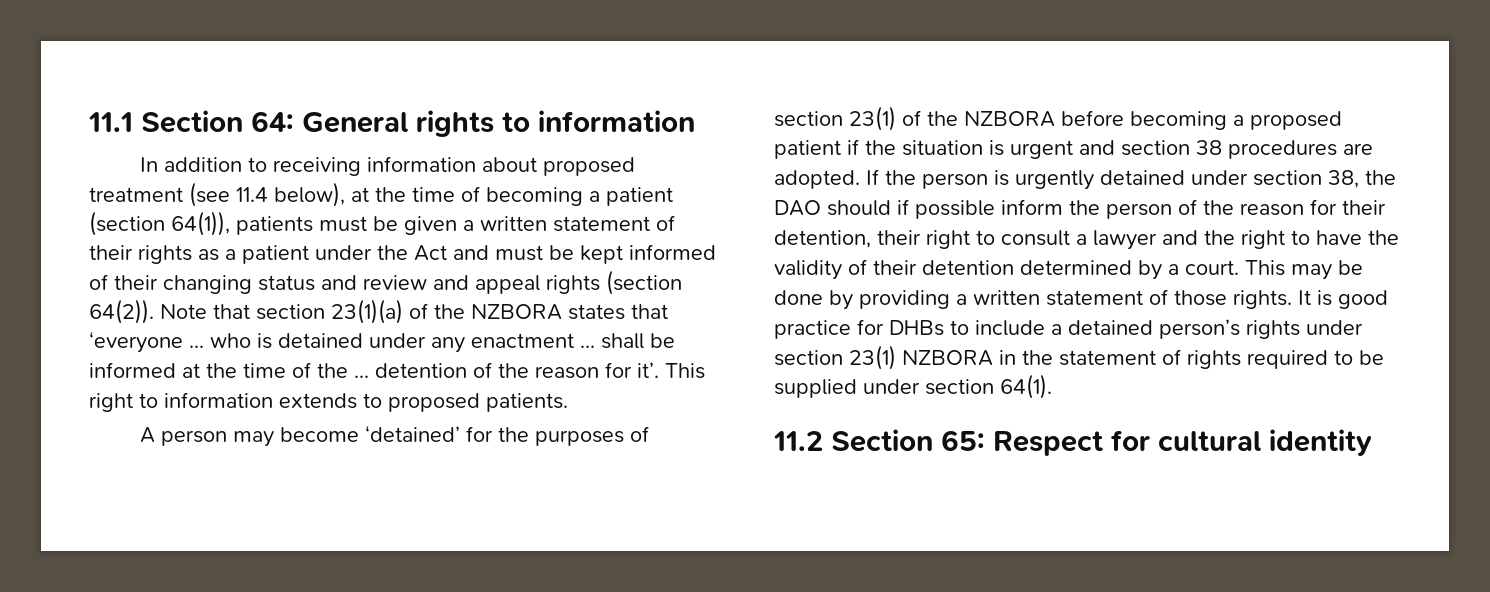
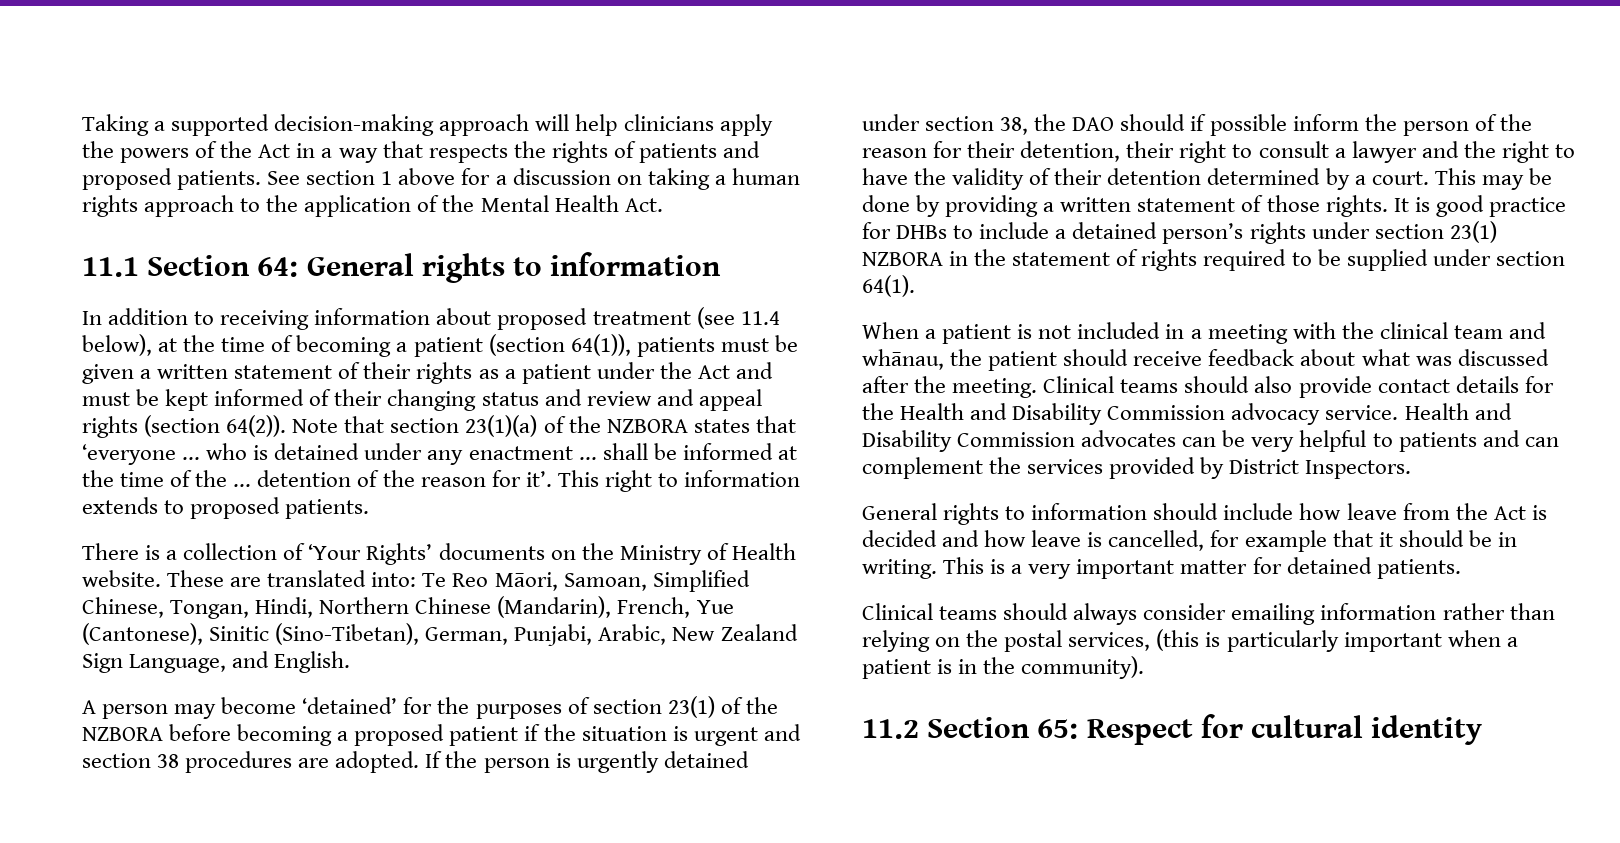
+ Taking a supported decision-making approach will help clinicians apply the powers of the Act in a way that respects the rights of patients and proposed patients. See section 1 above for a discussion on taking a human rights approach to the application of the Mental Health Act.
+ There is a collection of ‘Your Rights’ documents on the Ministry of Health website. These are translated into: Te Reo Māori, Samoan, Simplified Chinese, Tongan, Hindi, Northern Chinese (Mandarin), French, Yue (Cantonese), Sinitic (Sino-Tibetan), German, Punjabi, Arabic, New Zealand Sign Language, and English.
+ When a patient is not included in a meeting with the clinical team and whānau, the patient should receive feedback about what was discussed after the meeting. Clinical teams should also provide contact details for the Health and Disability Commission advocacy service. Health and Disability Commission advocates can be very helpful to patients and can complement the services provided by District Inspectors.
+ General rights to information should include how leave from the Act is decided and how leave is cancelled, for example that it should be in writing. This is a very important matter for detained patients.
+ Clinical teams should always consider emailing information rather than relying on the postal services, (this is particularly important when a patient is in the community).

